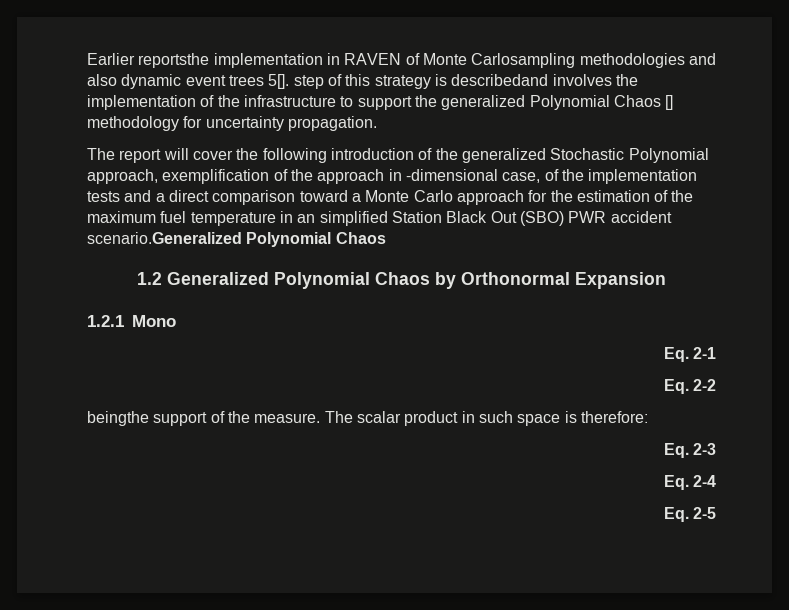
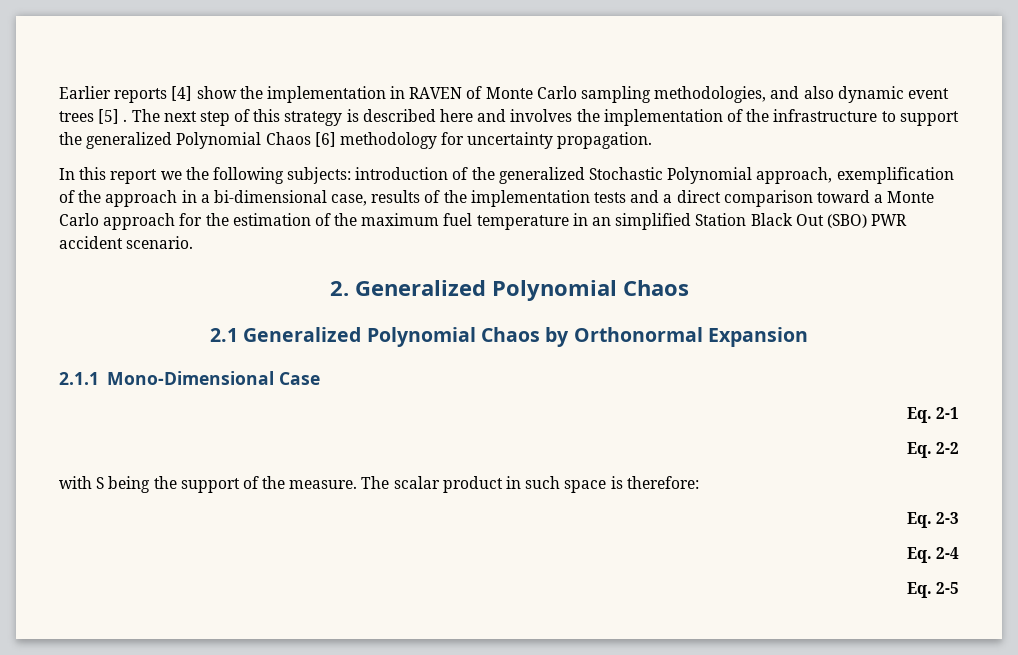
- Earlier reportsthe implementation in RAVEN of Monte Carlosampling methodologies and also dynamic event trees 5[]. step of this strategy is describedand involves the implementation of the infrastructure to support the generalized Polynomial Chaos [] methodology for uncertainty propagation.
+ Earlier reports [4] show the implementation in RAVEN of Monte Carlo sampling methodologies, and also dynamic event trees [5] . The next step of this strategy is described here and involves the implementation of the infrastructure to support the generalized Polynomial Chaos [6] methodology for uncertainty propagation.
- The report will cover the following introduction of the generalized Stochastic Polynomial approach, exemplification of the approach in -dimensional case, of the implementation tests and a direct comparison toward a Monte Carlo approach for the estimation of the maximum fuel temperature in an simplified Station Black Out (SBO) PWR accident scenario.Generalized Polynomial Chaos
+ In this report we the following subjects: introduction of the generalized Stochastic Polynomial approach, exemplification of the approach in a bi-dimensional case, results of the implementation tests and a direct comparison toward a Monte Carlo approach for the estimation of the maximum fuel temperature in an simplified Station Black Out (SBO) PWR accident scenario.
+ 2. Generalized Polynomial Chaos
- 1.2 Generalized Polynomial Chaos by Orthonormal Expansion
+ 2.1 Generalized Polynomial Chaos by Orthonormal Expansion
- 1.2.1 Mono
+ 2.1.1 Mono-Dimensional Case
- beingthe support of the measure.
+ with S being the support of the measure.

